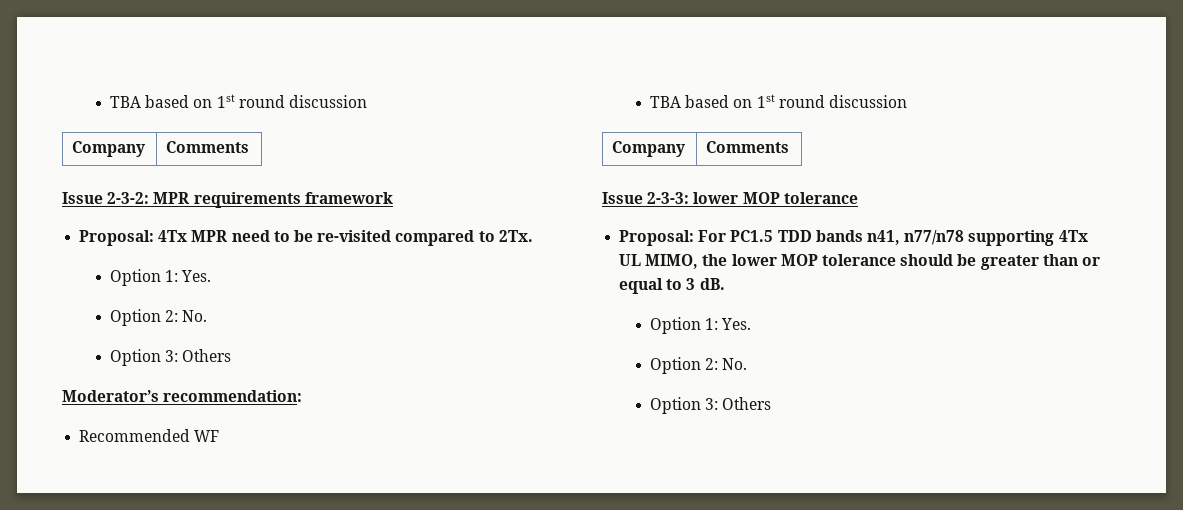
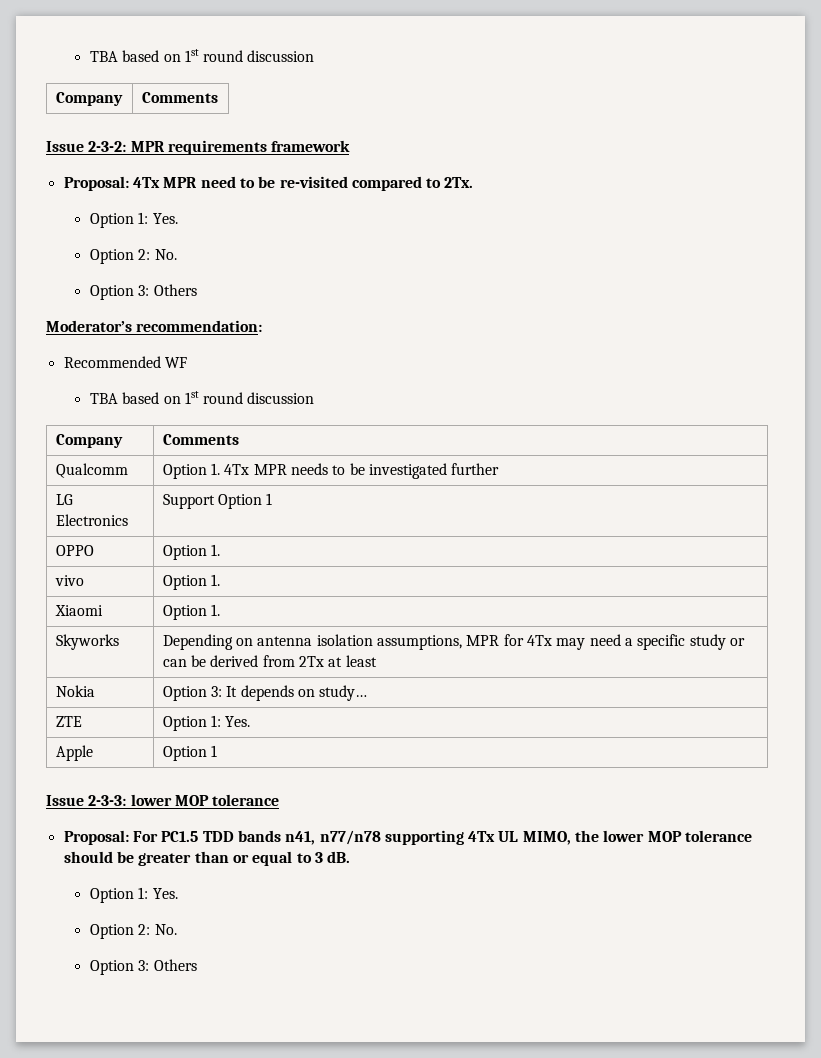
+ Qualcomm | Option 1. 4Tx MPR needs to be investigated further
+ LG Electronics | Support Option 1
+ OPPO | Option 1.
+ vivo | Option 1.
+ Xiaomi | Option 1.
+ Skyworks | Depending on antenna isolation assumptions, MPR for 4Tx may need a specific study or can be derived from 2Tx at least
+ Nokia | Option 3: It depends on study…
+ ZTE | Option 1: Yes.
+ Apple | Option 1

